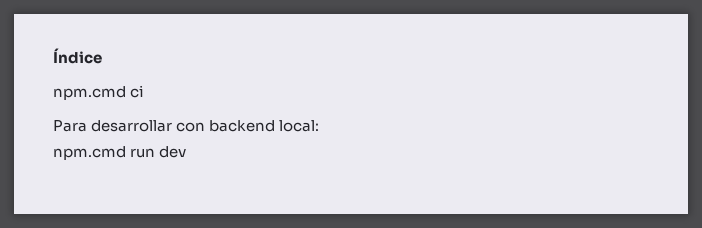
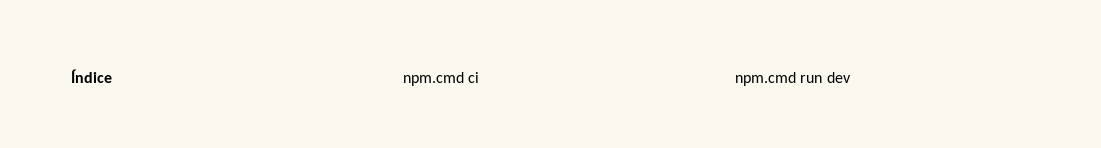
- Para desarrollar con backend local:

